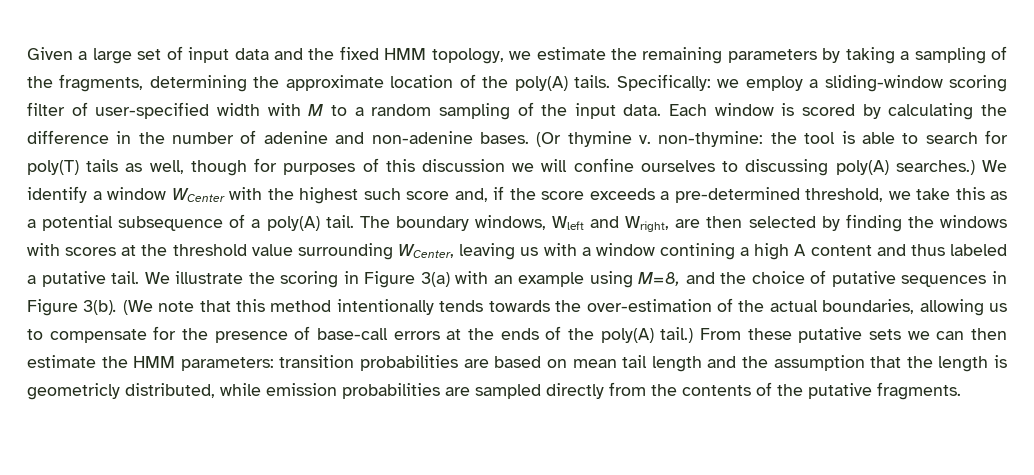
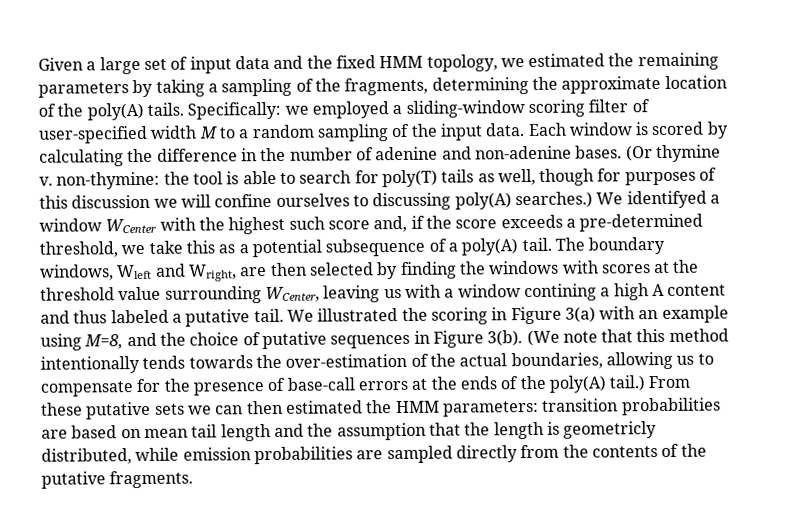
- Given a large set of input data and the fixed HMM topology, we estimate the remaining parameters by taking a sampling of the fragments, determining the approximate location of the poly(A) tails.
+ Given a large set of input data and the fixed HMM topology, we estimated the remaining parameters by taking a sampling of the fragments, determining the approximate location of the poly(A) tails.
- Specifically: we employ a sliding-window scoring filter of user-specified width with M to a random sampling of the input data.
+ Specifically: we employed a sliding-window scoring filter of user-specified width M to a random sampling of the input data.
- We identify a window WCenter with the highest such score and, if the score exceeds a pre-determined threshold, we take this as a potential subsequence of a poly(A) tail.
+ We identifyed a window WCenter with the highest such score and, if the score exceeds a pre-determined threshold, we take this as a potential subsequence of a poly(A) tail.
- We illustrate the scoring in Figure 3(a) with an example using M=8, and the choice of putative sequences in Figure 3(b).
+ We illustrated the scoring in Figure 3(a) with an example using M=8, and the choice of putative sequences in Figure 3(b).
- From these putative sets we can then estimate the HMM parameters: transition probabilities are based on mean tail length and the assumption that the length is geometricly distributed, while emission probabilities are sampled directly from the contents of the putative fragments.
+ From these putative sets we can then estimated the HMM parameters: transition probabilities are based on mean tail length and the assumption that the length is geometricly distributed, while emission probabilities are sampled directly from the contents of the putative fragments.

